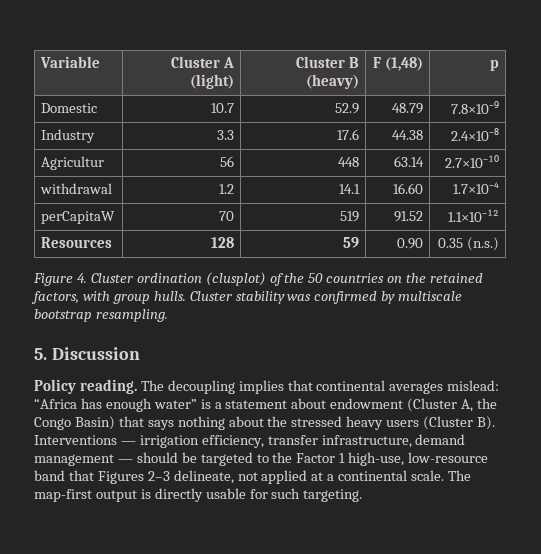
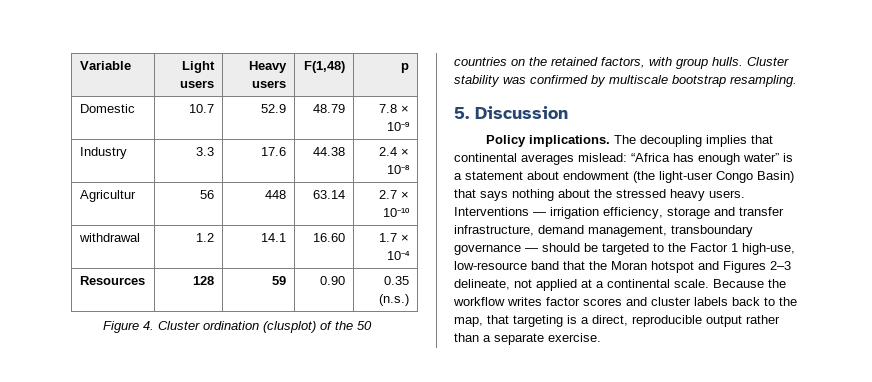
- Variable | Cluster A (light) | Cluster B (heavy) | F (1,48) | p
+ Variable | Light users | Heavy users | F(1,48) | p
- Domestic | 10.7 | 52.9 | 48.79 | 7.8×10⁻⁹
+ Domestic | 10.7 | 52.9 | 48.79 | 7.8 × 10⁻⁹
- Industry | 3.3 | 17.6 | 44.38 | 2.4×10⁻⁸
+ Industry | 3.3 | 17.6 | 44.38 | 2.4 × 10⁻⁸
- Agricultur | 56 | 448 | 63.14 | 2.7×10⁻¹⁰
+ Agricultur | 56 | 448 | 63.14 | 2.7 × 10⁻¹⁰
- withdrawal | 1.2 | 14.1 | 16.60 | 1.7×10⁻⁴
- perCapitaW | 70 | 519 | 91.52 | 1.1×10⁻¹²
+ withdrawal | 1.2 | 14.1 | 16.60 | 1.7 × 10⁻⁴
- Policy reading.
+ Policy implications.
- The decoupling implies that continental averages mislead: “Africa has enough water” is a statement about endowment (Cluster A, the Congo Basin) that says nothing about the stressed heavy users (Cluster B). Interventions — irrigation efficiency, transfer infrastructure, demand management — should be targeted to the Factor 1 high-use, low-resource band that Figures 2–3 delineate, not applied at a continental scale.
+ The decoupling implies that continental averages mislead: “Africa has enough water” is a statement about endowment (the light-user Congo Basin) that says nothing about the stressed heavy users. Interventions — irrigation efficiency, storage and transfer infrastructure, demand management, transboundary governance — should be targeted to the Factor 1 high-use, low-resource band that the Moran hotspot and Figures 2–3 delineate, not applied at a continental scale.
- The map-first output is directly usable for such targeting.
+ Because the workflow writes factor scores and cluster labels back to the map, that targeting is a direct, reproducible output rather than a separate exercise.

